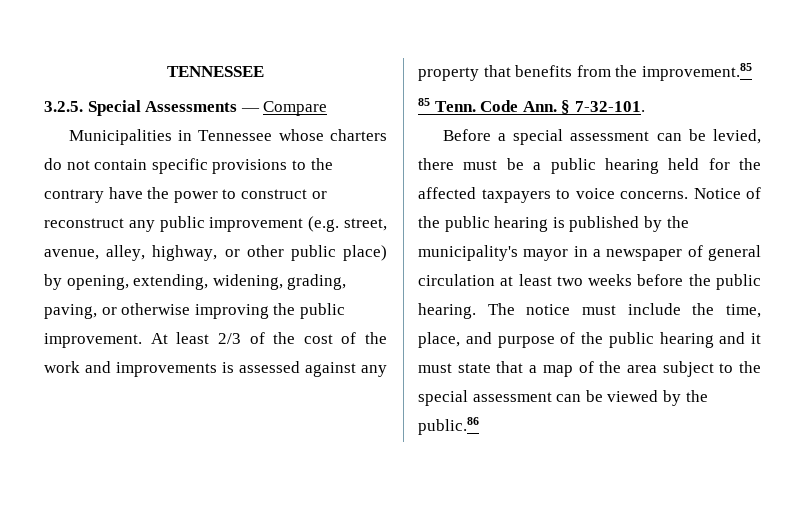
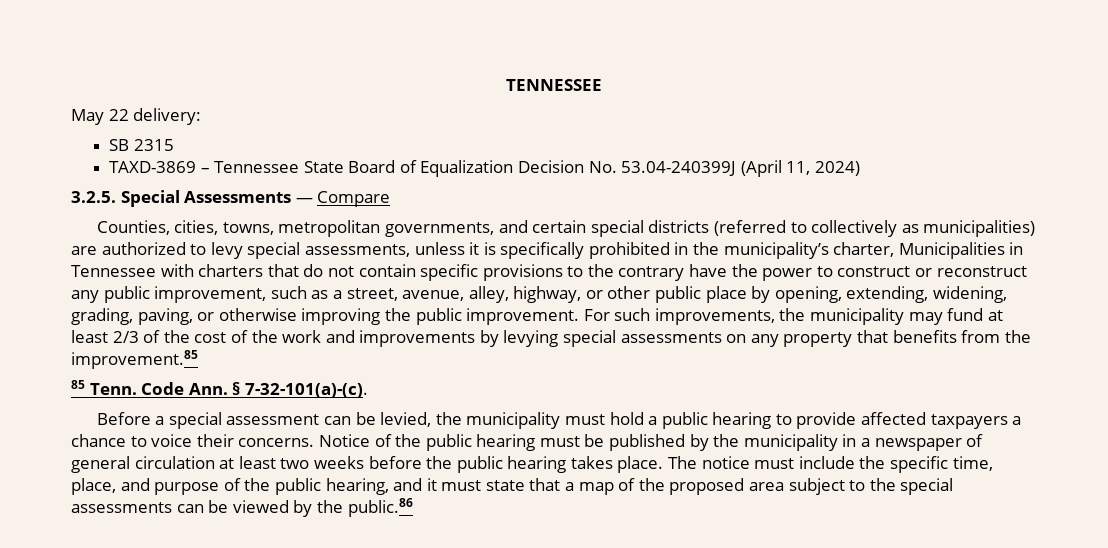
+ May 22 delivery:
+ SB 2315
+ TAXD-3869 – Tennessee State Board of Equalization Decision No. 53.04-240399J (April 11, 2024)
- Municipalities in Tennessee whose charters do not contain specific provisions to the contrary have the power to construct or reconstruct any public improvement (e.g. street, avenue, alley, highway, or other public place) by opening, extending, widening, grading, paving, or otherwise improving the public improvement.
+ Counties, cities, towns, metropolitan governments, and certain special districts (referred to collectively as municipalities) are authorized to levy special assessments, unless it is specifically prohibited in the municipality’s charter, Municipalities in Tennessee with charters that do not contain specific provisions to the contrary have the power to construct or reconstruct any public improvement, such as a street, avenue, alley, highway, or other public place by opening, extending, widening, grading, paving, or otherwise improving the public improvement.
- At least 2/3 of the cost of the work and improvements is assessed against any property that benefits from the improvement.85
+ For such improvements, the municipality may fund at least 2/3 of the cost of the work and improvements by levying special assessments on any property that benefits from the improvement.85
- Code Ann. § 7-32-101.
+ Code Ann. § 7-32-101(a)-(c).
- Before a special assessment can be levied, there must be a public hearing held for the affected taxpayers to voice concerns.
+ Before a special assessment can be levied, the municipality must hold a public hearing to provide affected taxpayers a chance to voice their concerns.
- Notice of the public hearing is published by the municipality's mayor in a newspaper of general circulation at least two weeks before the public hearing.
+ Notice of the public hearing must be published by the municipality in a newspaper of general circulation at least two weeks before the public hearing takes place.
- The notice must include the time, place, and purpose of the public hearing and it must state that a map of the area subject to the special assessment can be viewed by the public.86
+ The notice must include the specific time, place, and purpose of the public hearing, and it must state that a map of the proposed area subject to the special assessments can be viewed by the public.86

